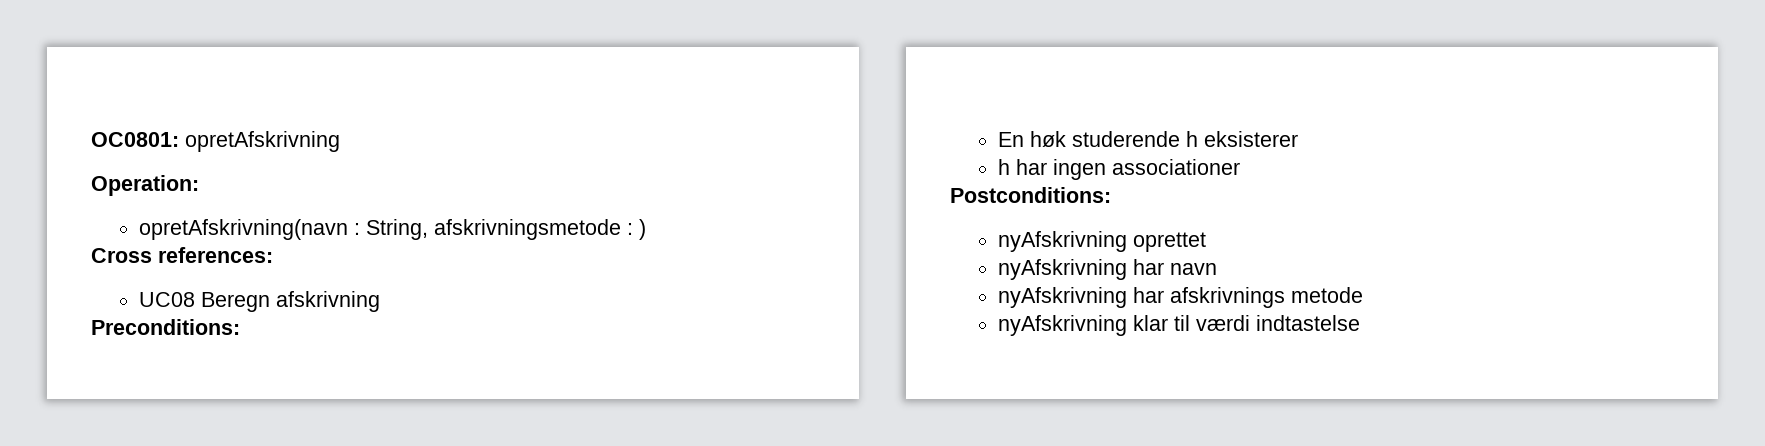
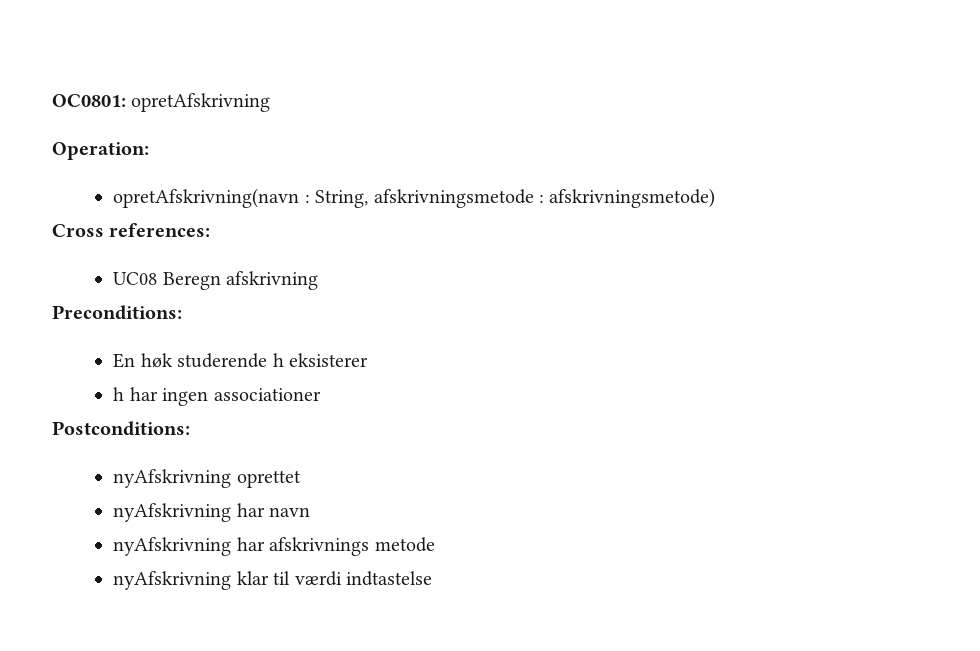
- opretAfskrivning(navn : String, afskrivningsmetode : )
+ opretAfskrivning(navn : String, afskrivningsmetode : afskrivningsmetode)

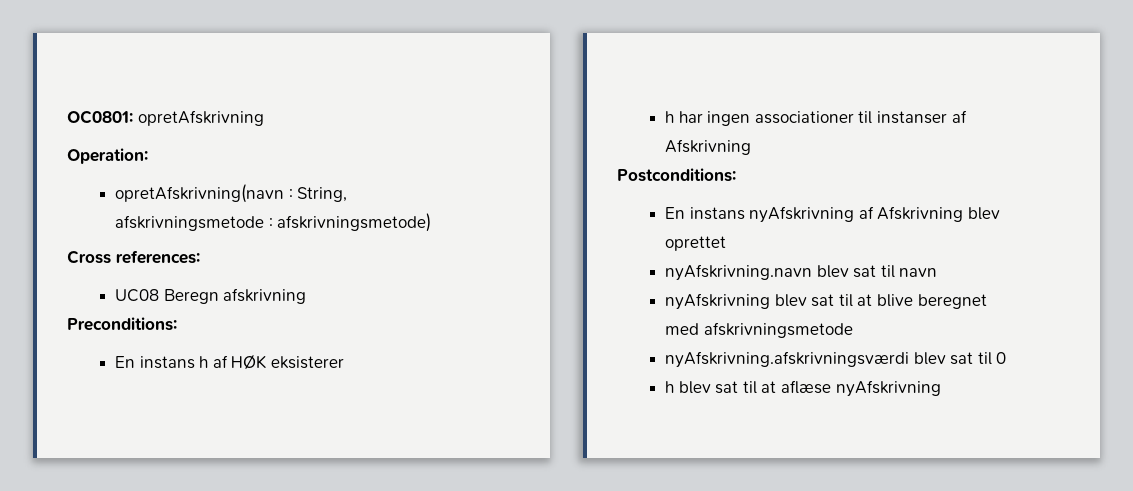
- En høk studerende h eksisterer
+ En instans h af HØK eksisterer
- h har ingen associationer
+ h har ingen associationer til instanser af Afskrivning
  Postconditions:
- nyAfskrivning oprettet
- nyAfskrivning har navn
- nyAfskrivning har afskrivnings metode
- nyAfskrivning klar til værdi indtastelse
+ En instans nyAfskrivning af Afskrivning blev oprettet
+ nyAfskrivning.navn blev sat til navn
+ nyAfskrivning blev sat til at blive beregnet med afskrivningsmetode
+ nyAfskrivning.afskrivningsværdi blev sat til 0
+ h blev sat til at aflæse nyAfskrivning

